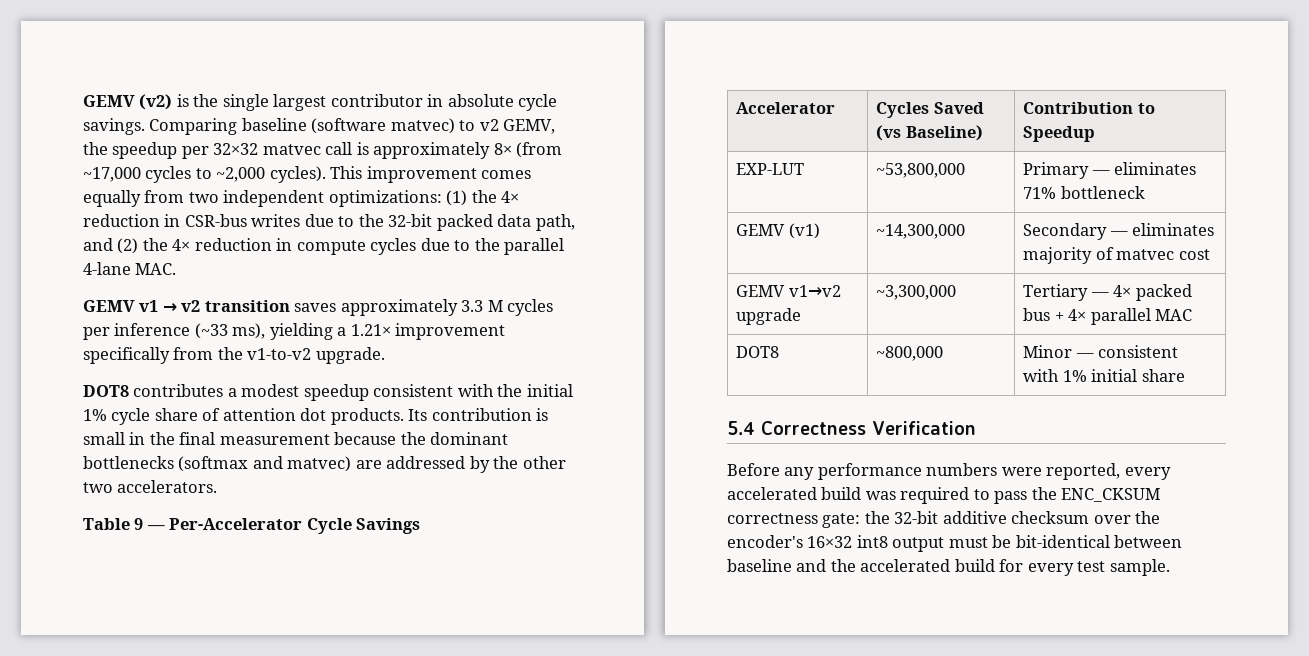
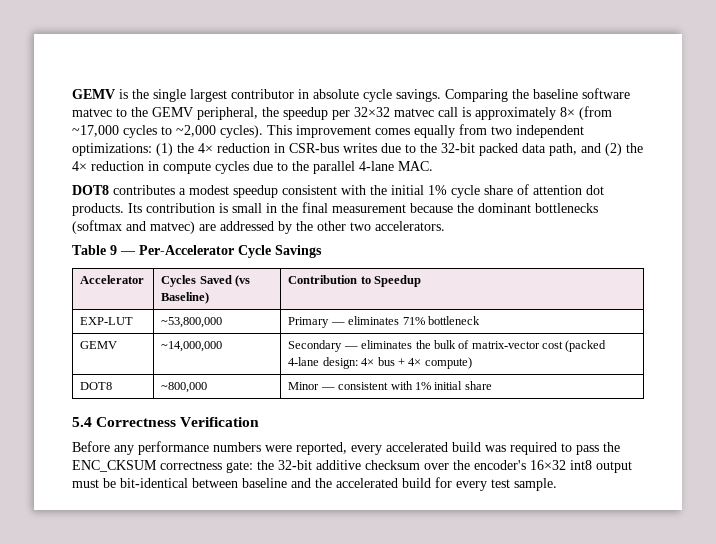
- GEMV (v2) is the single largest contributor in absolute cycle savings.
+ GEMV is the single largest contributor in absolute cycle savings.
- Comparing baseline (software matvec) to v2 GEMV, the speedup per 32×32 matvec call is approximately 8× (from ~17,000 cycles to ~2,000 cycles).
+ Comparing the baseline software matvec to the GEMV peripheral, the speedup per 32×32 matvec call is approximately 8× (from ~17,000 cycles to ~2,000 cycles).
- GEMV v1 → v2 transition saves approximately 3.3 M cycles per inference (~33 ms), yielding a 1.21× improvement specifically from the v1-to-v2 upgrade.
- GEMV (v1) | ~14,300,000 | Secondary — eliminates majority of matvec cost
- GEMV v1→v2 upgrade | ~3,300,000 | Tertiary — 4× packed bus + 4× parallel MAC
+ GEMV | ~14,000,000 | Secondary — eliminates the bulk of matrix-vector cost (packed 4-lane design: 4× bus + 4× compute)

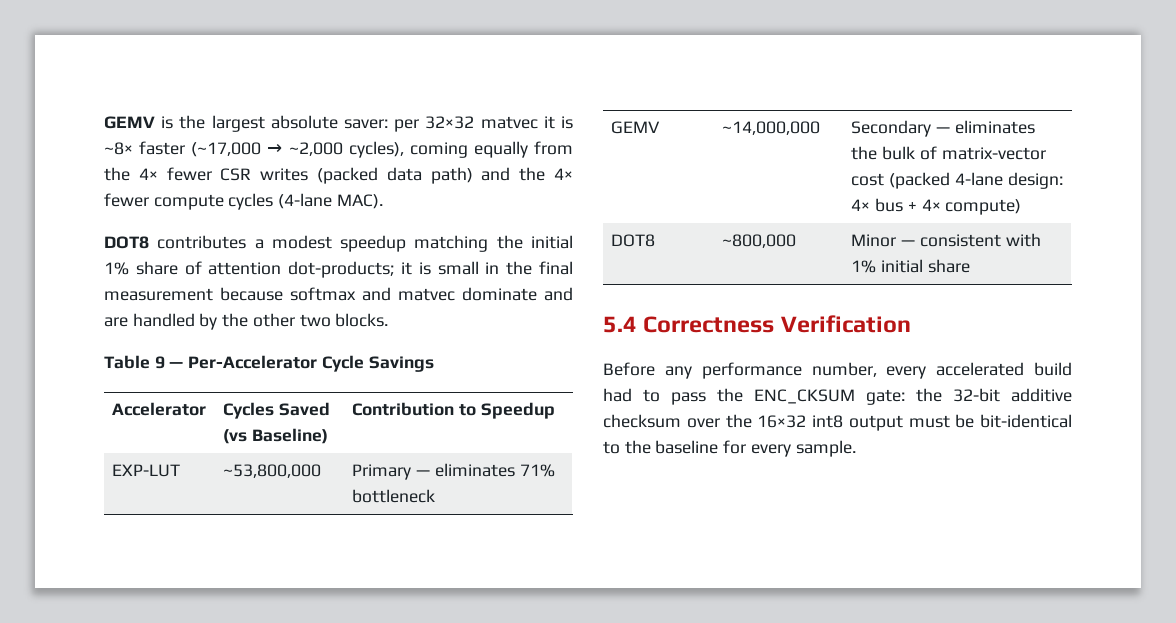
- GEMV is the single largest contributor in absolute cycle savings. Comparing the baseline software matvec to the GEMV peripheral, the speedup per 32×32 matvec call is approximately 8× (from ~17,000 cycles to ~2,000 cycles). This improvement comes equally from two independent optimizations: (1) the 4× reduction in CSR-bus writes due to the 32-bit packed data path, and (2) the 4× reduction in compute cycles due to the parallel 4-lane MAC.
+ GEMV is the largest absolute saver: per 32×32 matvec it is ~8× faster (~17,000 → ~2,000 cycles), coming equally from the 4× fewer CSR writes (packed data path) and the 4× fewer compute cycles (4-lane MAC).
- DOT8 contributes a modest speedup consistent with the initial 1% cycle share of attention dot products. Its contribution is small in the final measurement because the dominant bottlenecks (softmax and matvec) are addressed by the other two accelerators.
+ DOT8 contributes a modest speedup matching the initial 1% share of attention dot-products; it is small in the final measurement because softmax and matvec dominate and are handled by the other two blocks.
- Before any performance numbers were reported, every accelerated build was required to pass the ENC_CKSUM correctness gate: the 32-bit additive checksum over the encoder's 16×32 int8 output must be bit-identical between baseline and the accelerated build for every test sample.
+ Before any performance number, every accelerated build had to pass the ENC_CKSUM gate: the 32-bit additive checksum over the 16×32 int8 output must be bit-identical to the baseline for every sample.

